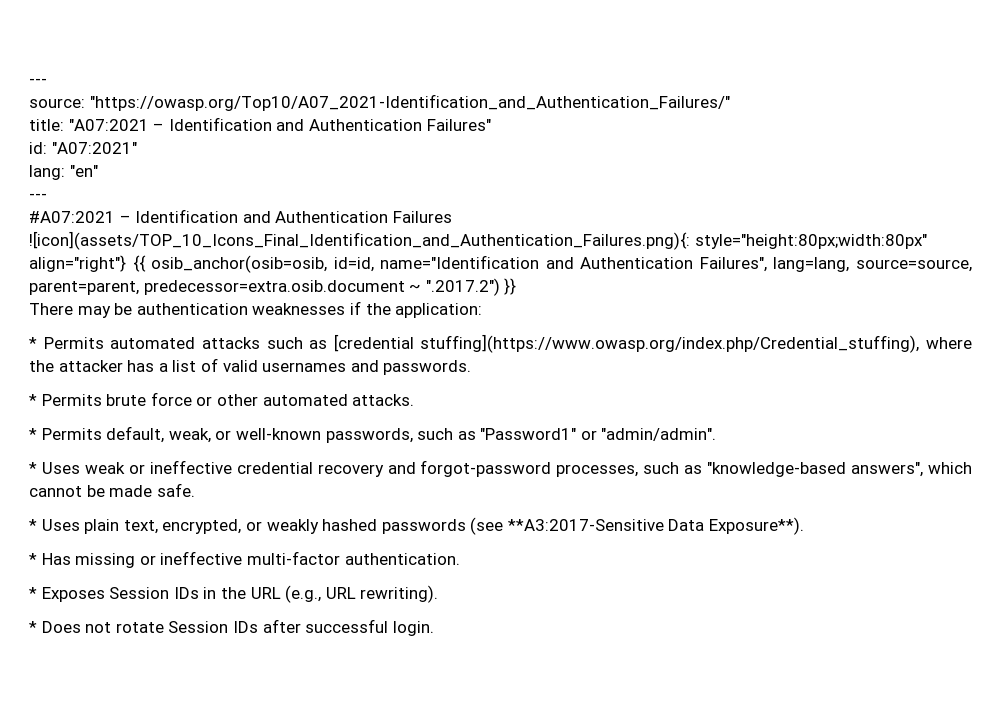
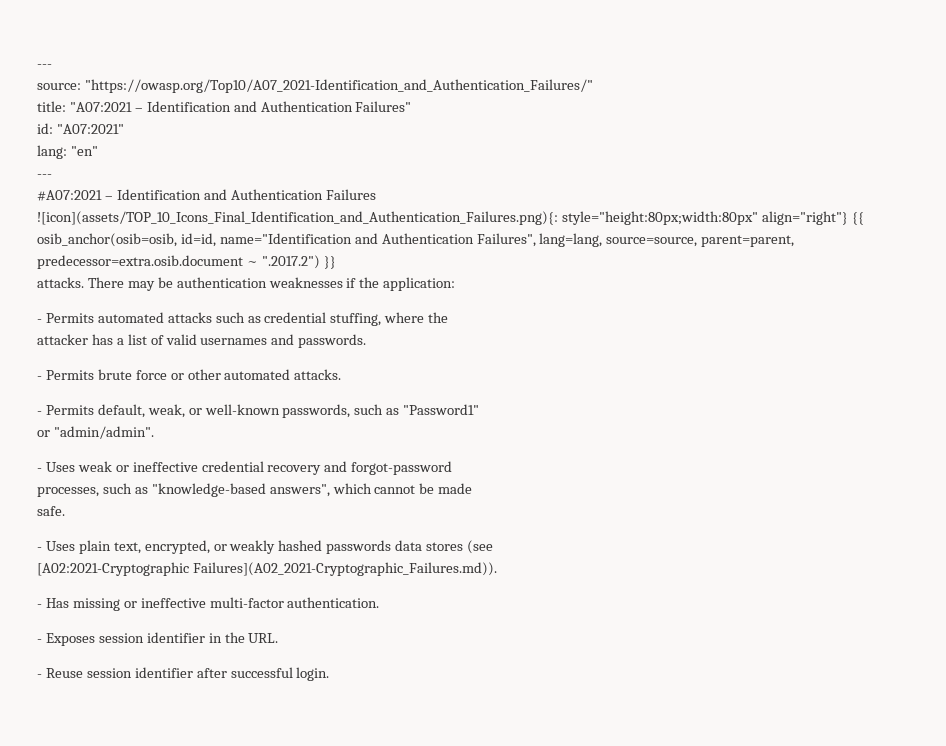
  #A07:2021 – Identification and Authentication Failures ![icon](assets/TOP_10_Icons_Final_Identification_and_Authentication_Failures.png){: style="height:80px;width:80px" align="right"} {{ osib_anchor(osib=osib, id=id, name="Identification and Authentication Failures", lang=lang, source=source, parent=parent, predecessor=extra.osib.document ~ ".2017.2") }}
- There may be authentication weaknesses if the application:
+ attacks. There may be authentication weaknesses if the application:
- * Permits automated attacks such as [credential stuffing](https://www.owasp.org/index.php/Credential_stuffing), where the attacker has a list of valid usernames and passwords.
+ - Permits automated attacks such as credential stuffing, where the
+ attacker has a list of valid usernames and passwords.
- * Permits brute force or other automated attacks.
+ - Permits brute force or other automated attacks.
- * Permits default, weak, or well-known passwords, such as "Password1" or "admin/admin".
+ - Permits default, weak, or well-known passwords, such as "Password1"
+ or "admin/admin".
- * Uses weak or ineffective credential recovery and forgot-password processes, such as "knowledge-based answers", which cannot be made safe.
+ - Uses weak or ineffective credential recovery and forgot-password
+ processes, such as "knowledge-based answers", which cannot be made
+ safe.
- * Uses plain text, encrypted, or weakly hashed passwords (see **A3:2017-Sensitive Data Exposure**).
- * Has missing or ineffective multi-factor authentication.
+ - Uses plain text, encrypted, or weakly hashed passwords data stores (see
+ [A02:2021-Cryptographic Failures](A02_2021-Cryptographic_Failures.md)).
+ - Has missing or ineffective multi-factor authentication.
- * Exposes Session IDs in the URL (e.g., URL rewriting).
- * Does not rotate Session IDs after successful login.
+ - Exposes session identifier in the URL.
+ - Reuse session identifier after successful login.

